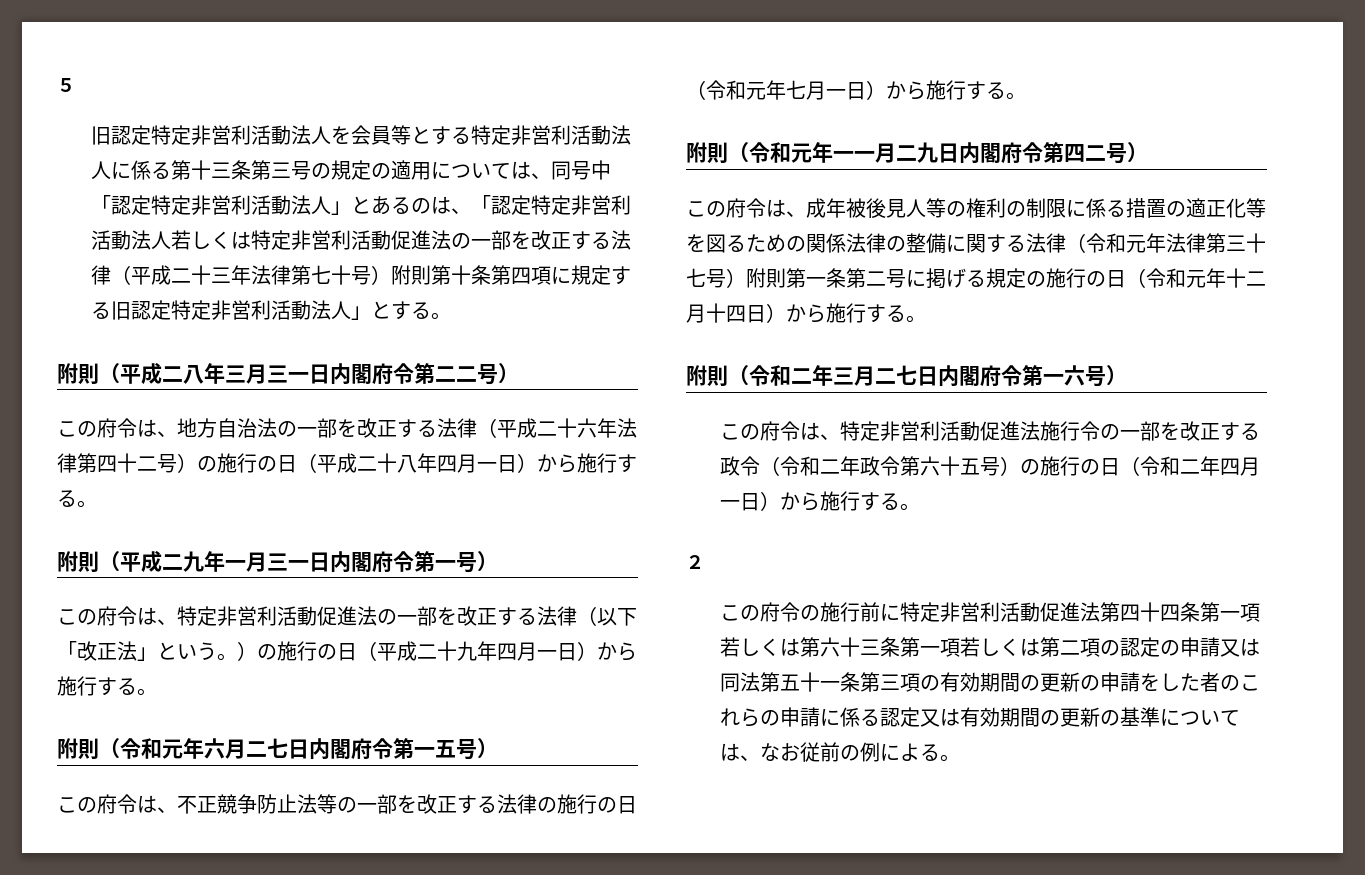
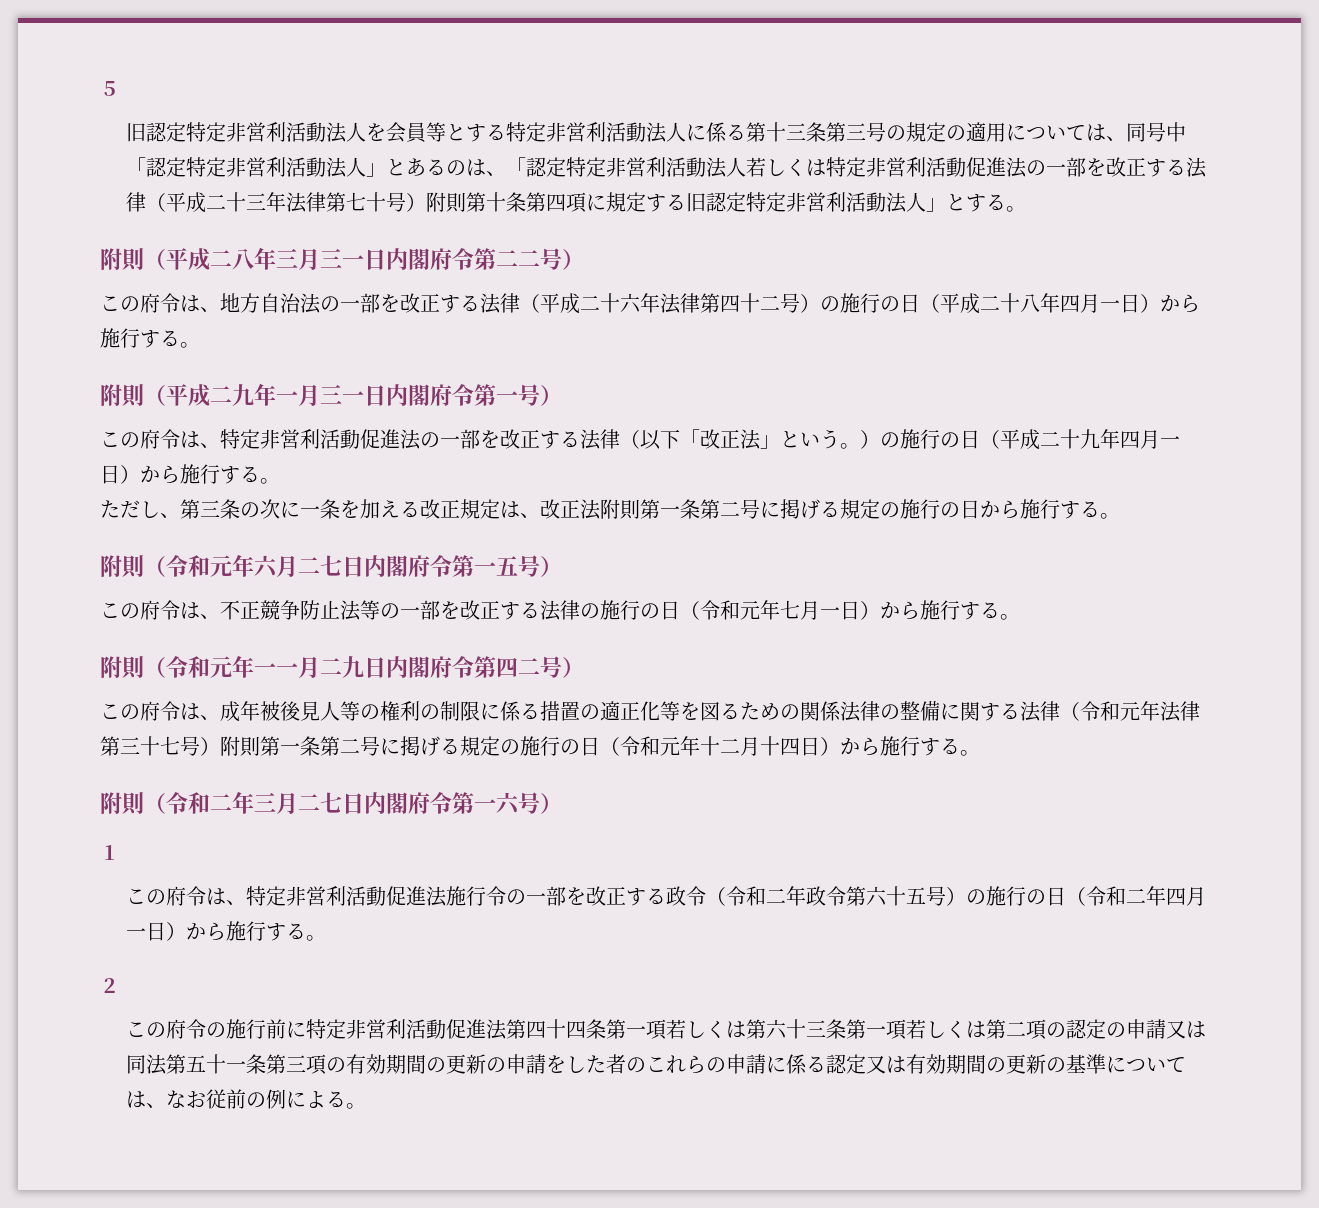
+ ただし、第三条の次に一条を加える改正規定は、改正法附則第一条第二号に掲げる規定の施行の日から施行する。
+ １

